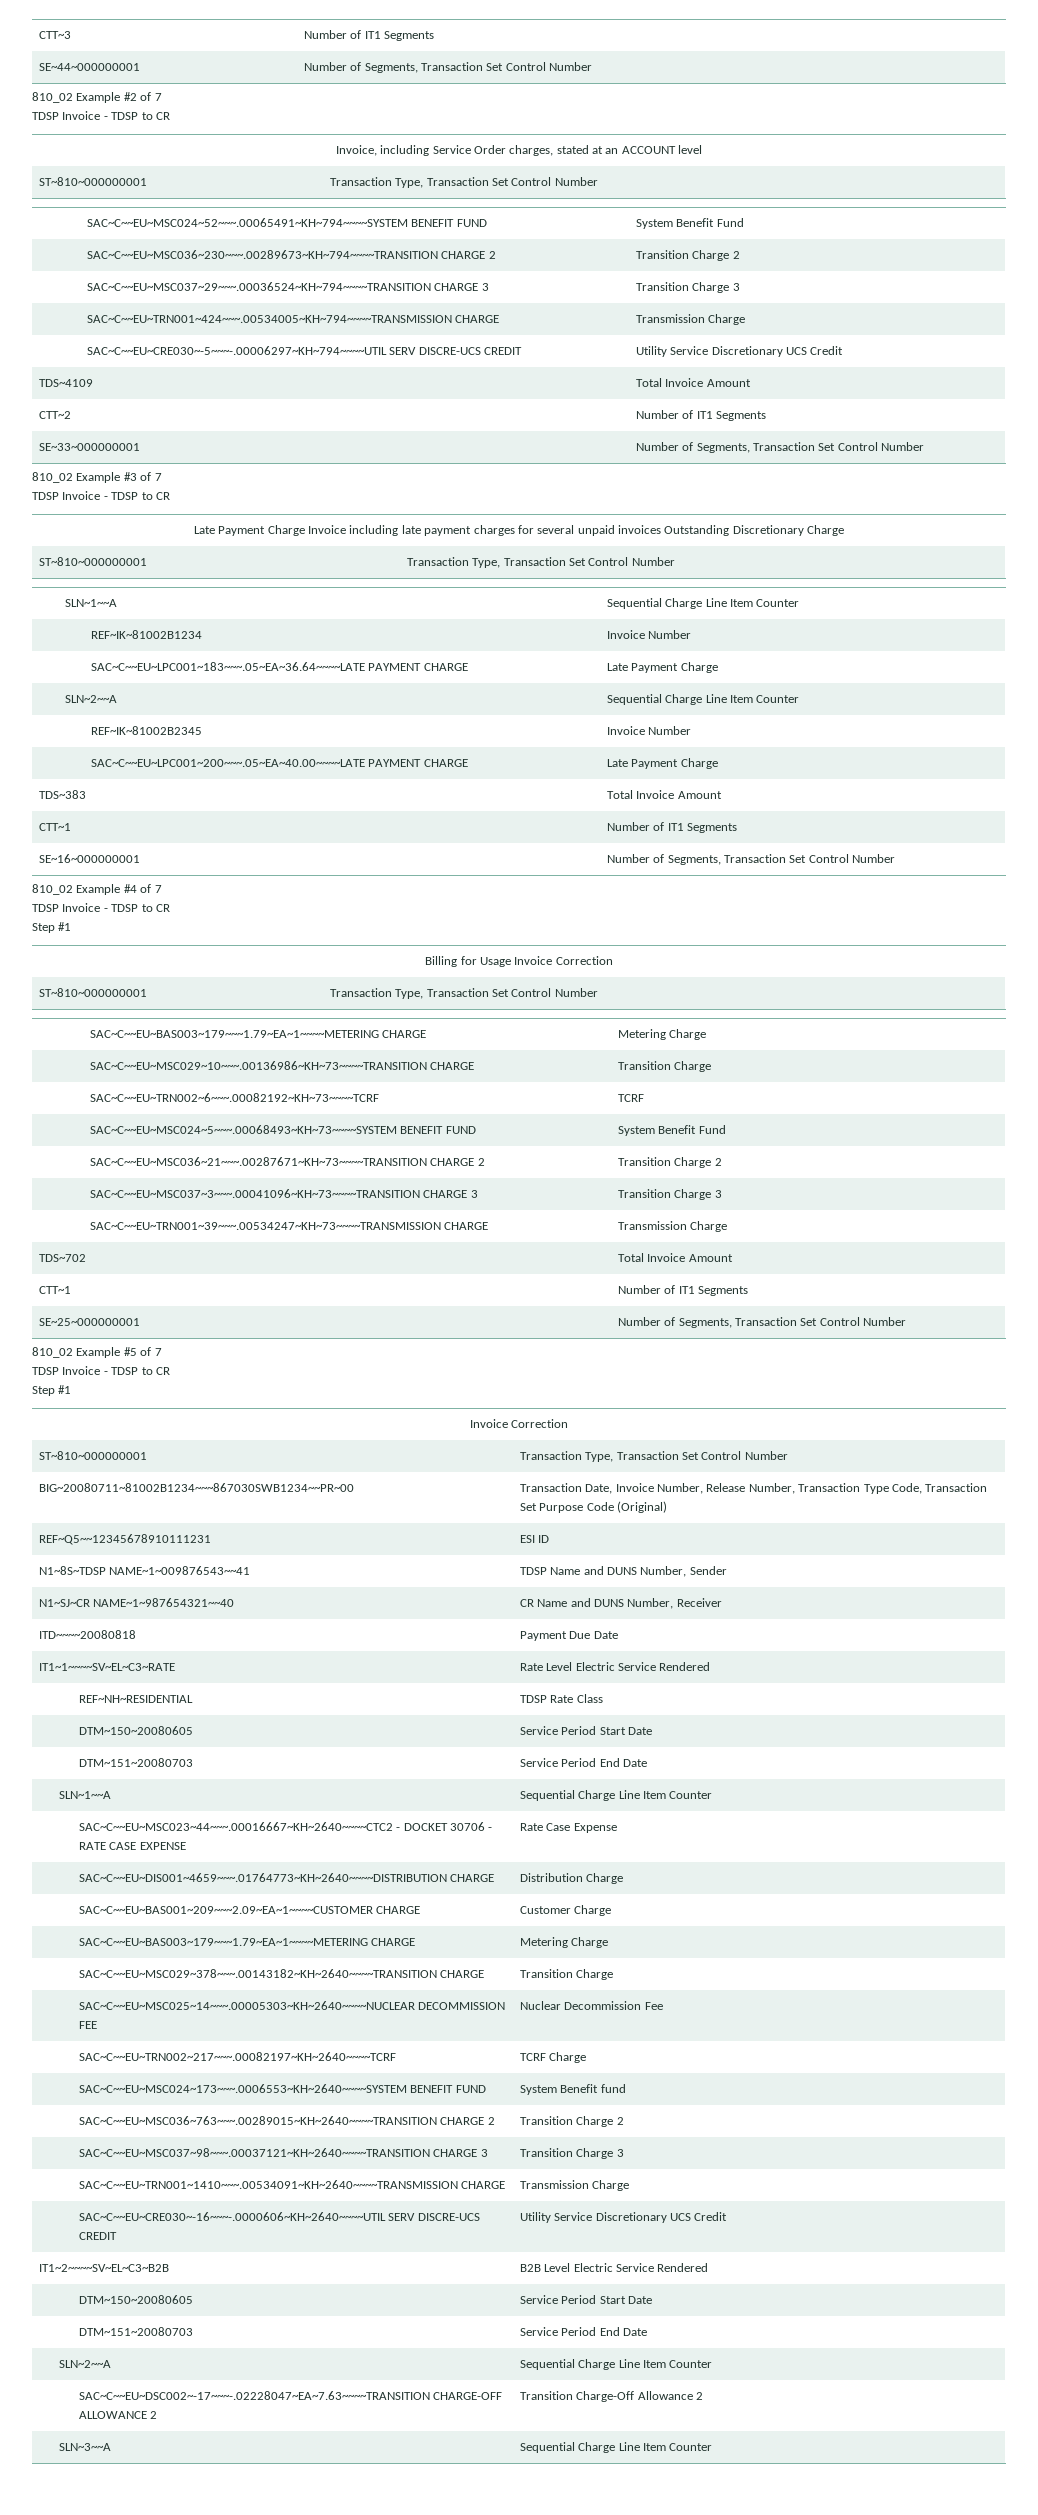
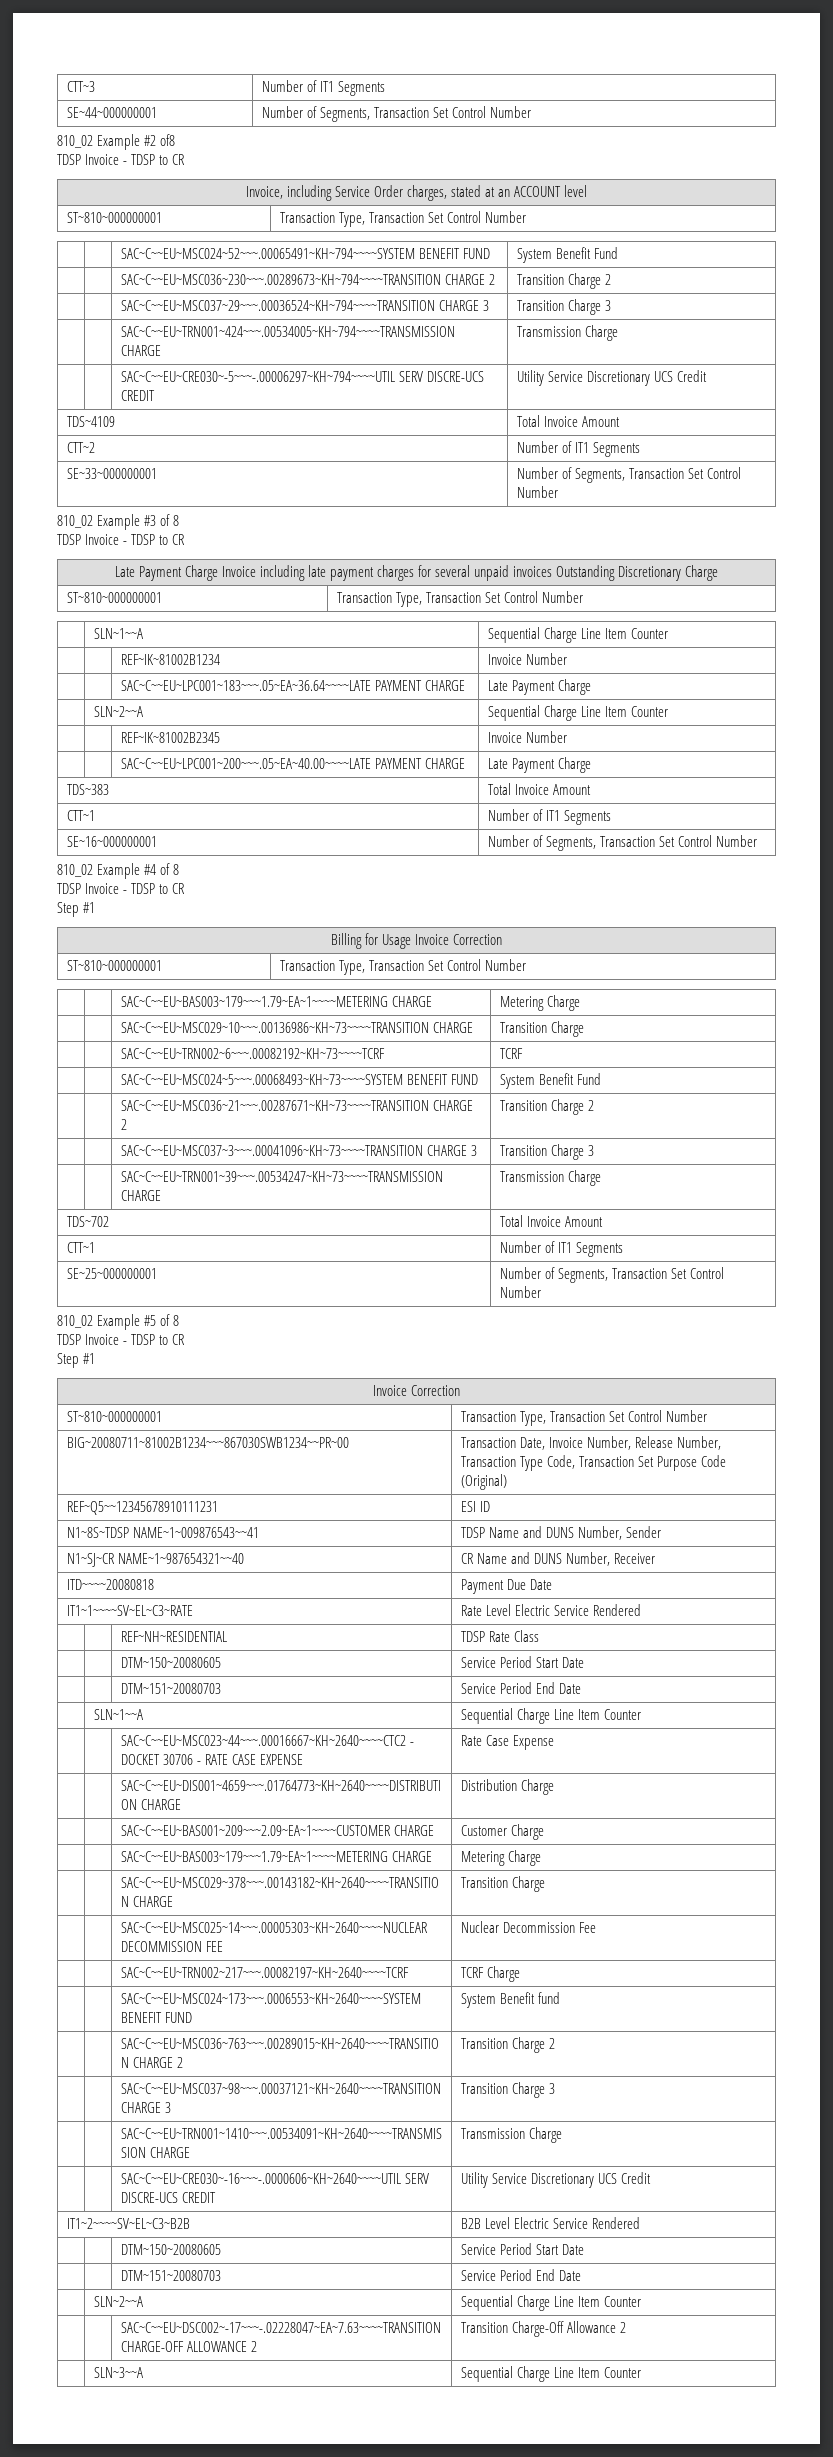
- 810_02 Example #2 of 7
+ 810_02 Example #2 of8
- 810_02 Example #3 of 7
+ 810_02 Example #3 of 8
- 810_02 Example #4 of 7
+ 810_02 Example #4 of 8
- 810_02 Example #5 of 7
+ 810_02 Example #5 of 8

